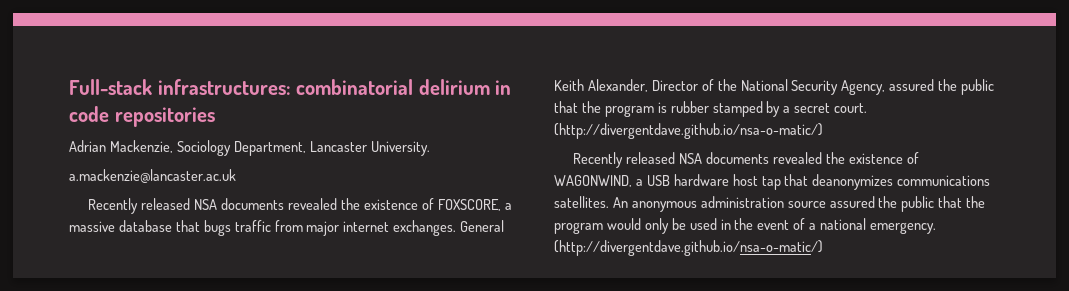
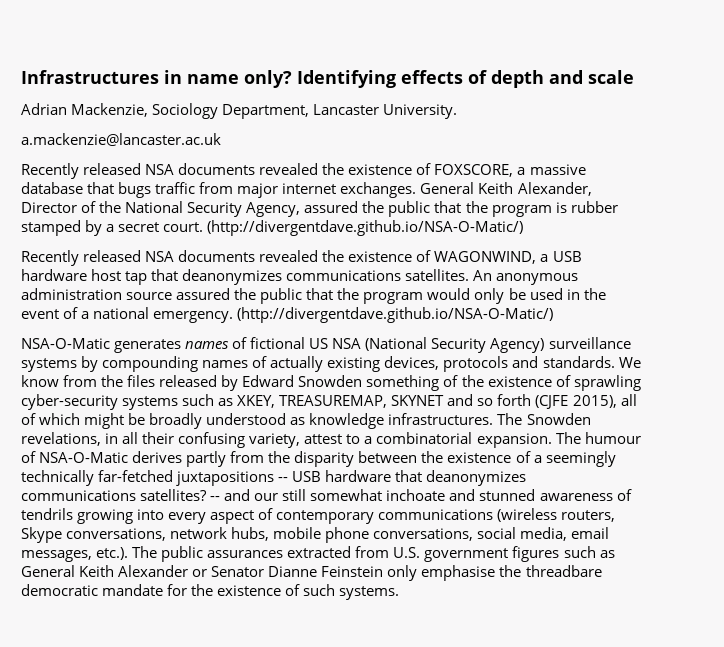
- Full-stack infrastructures: combinatorial delirium in code repositories
+ Infrastructures in name only? Identifying effects of depth and scale
- General Keith Alexander, Director of the National Security Agency, assured the public that the program is rubber stamped by a secret court. (http://divergentdave.github.io/nsa-o-matic/)
+ General Keith Alexander, Director of the National Security Agency, assured the public that the program is rubber stamped by a secret court. (http://divergentdave.github.io/NSA-O-Matic/)
- An anonymous administration source assured the public that the program would only be used in the event of a national emergency. (http://divergentdave.github.io/nsa-o-matic/)
+ An anonymous administration source assured the public that the program would only be used in the event of a national emergency. (http://divergentdave.github.io/NSA-O-Matic/)
+ NSA-O-Matic generates names of fictional US NSA (National Security Agency) surveillance systems by compounding names of actually existing devices, protocols and standards. We know from the files released by Edward Snowden something of the existence of sprawling cyber-security systems such as XKEY, TREASUREMAP, SKYNET and so forth (CJFE 2015), all of which might be broadly understood as knowledge infrastructures. The Snowden revelations, in all their confusing variety, attest to a combinatorial expansion. The humour of NSA-O-Matic derives partly from the disparity between the existence of a seemingly technically far-fetched juxtapositions -- USB hardware that deanonymizes communications satellites? -- and our still somewhat inchoate and stunned awareness of tendrils growing into every aspect of contemporary communications (wireless routers, Skype conversations, network hubs, mobile phone conversations, social media, email messages, etc.). The public assurances extracted from U.S. government figures such as General Keith Alexander or Senator Dianne Feinstein only emphasise the threadbare democratic mandate for the existence of such systems.

